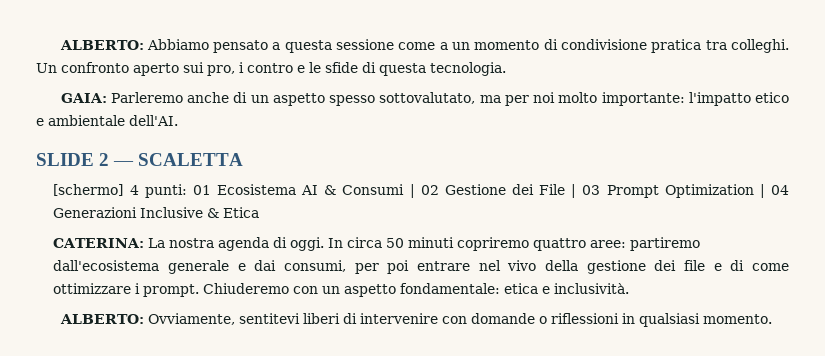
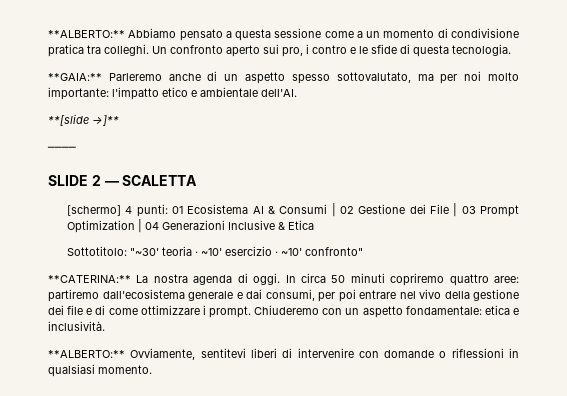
- ALBERTO: Abbiamo pensato a questa sessione come a un momento di condivisione pratica tra colleghi.
+ **ALBERTO:** Abbiamo pensato a questa sessione come a un momento di condivisione pratica tra colleghi.
- GAIA: Parleremo anche di un aspetto spesso sottovalutato, ma per noi molto importante: l'impatto etico e ambientale dell'AI.
+ **GAIA:** Parleremo anche di un aspetto spesso sottovalutato, ma per noi molto importante: l'impatto etico e ambientale dell'AI.
+ **[slide →]**
+ ────
- CATERINA: La nostra agenda di oggi.
+ Sottotitolo: "~30' teoria · ~10' esercizio · ~10' confronto"
+ **CATERINA:** La nostra agenda di oggi.
- ALBERTO: Ovviamente, sentitevi liberi di intervenire con domande o riflessioni in qualsiasi momento.
+ **ALBERTO:** Ovviamente, sentitevi liberi di intervenire con domande o riflessioni in qualsiasi momento.

